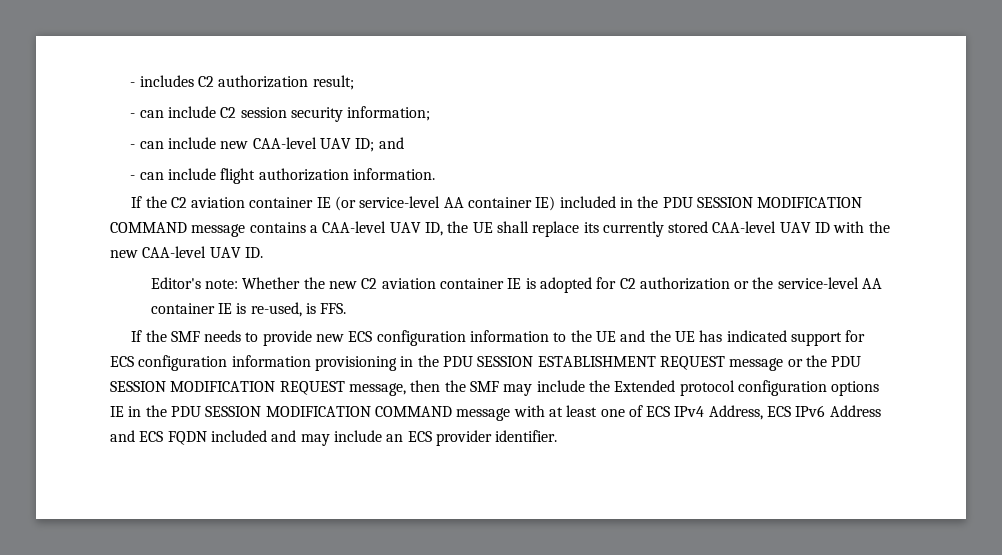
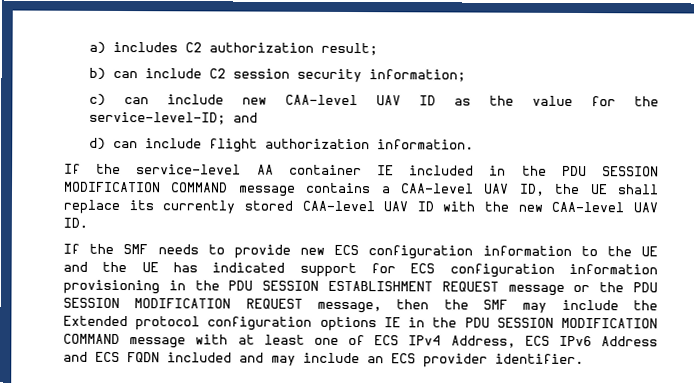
- - includes C2 authorization result;
+ a) includes C2 authorization result;
- - can include C2 session security information;
+ b) can include C2 session security information;
- - can include new CAA-level UAV ID; and
+ c) can include new CAA-level UAV ID as the value for the service-level-ID; and
- - can include flight authorization information.
+ d) can include flight authorization information.
- If the C2 aviation container IE (or service-level AA container IE) included in the PDU SESSION MODIFICATION COMMAND message contains a CAA-level UAV ID, the UE shall replace its currently stored CAA-level UAV ID with the new CAA-level UAV ID.
+ If the service-level AA container IE included in the PDU SESSION MODIFICATION COMMAND message contains a CAA-level UAV ID, the UE shall replace its currently stored CAA-level UAV ID with the new CAA-level UAV ID.
- Editor's note: Whether the new C2 aviation container IE is adopted for C2 authorization or the service-level AA container IE is re-used, is FFS.

